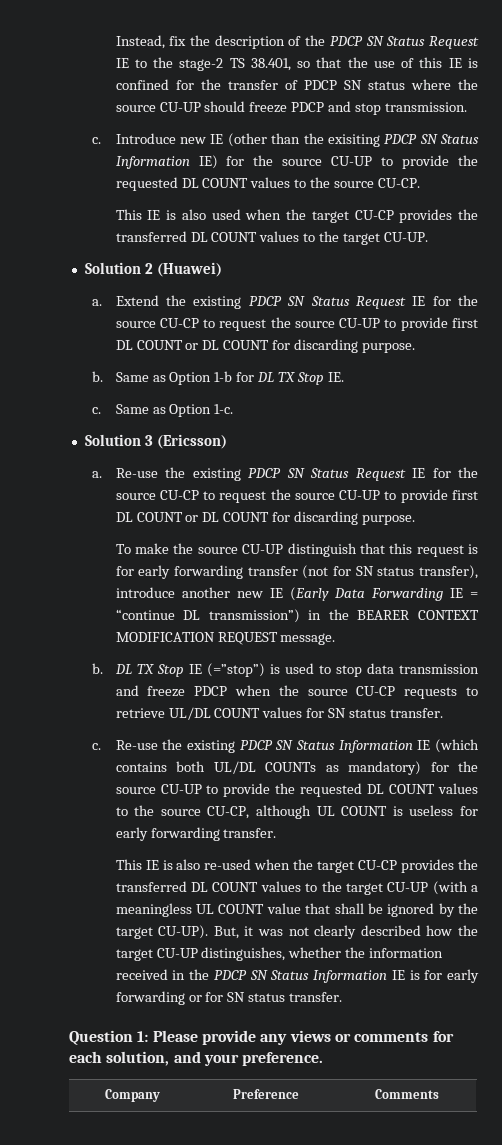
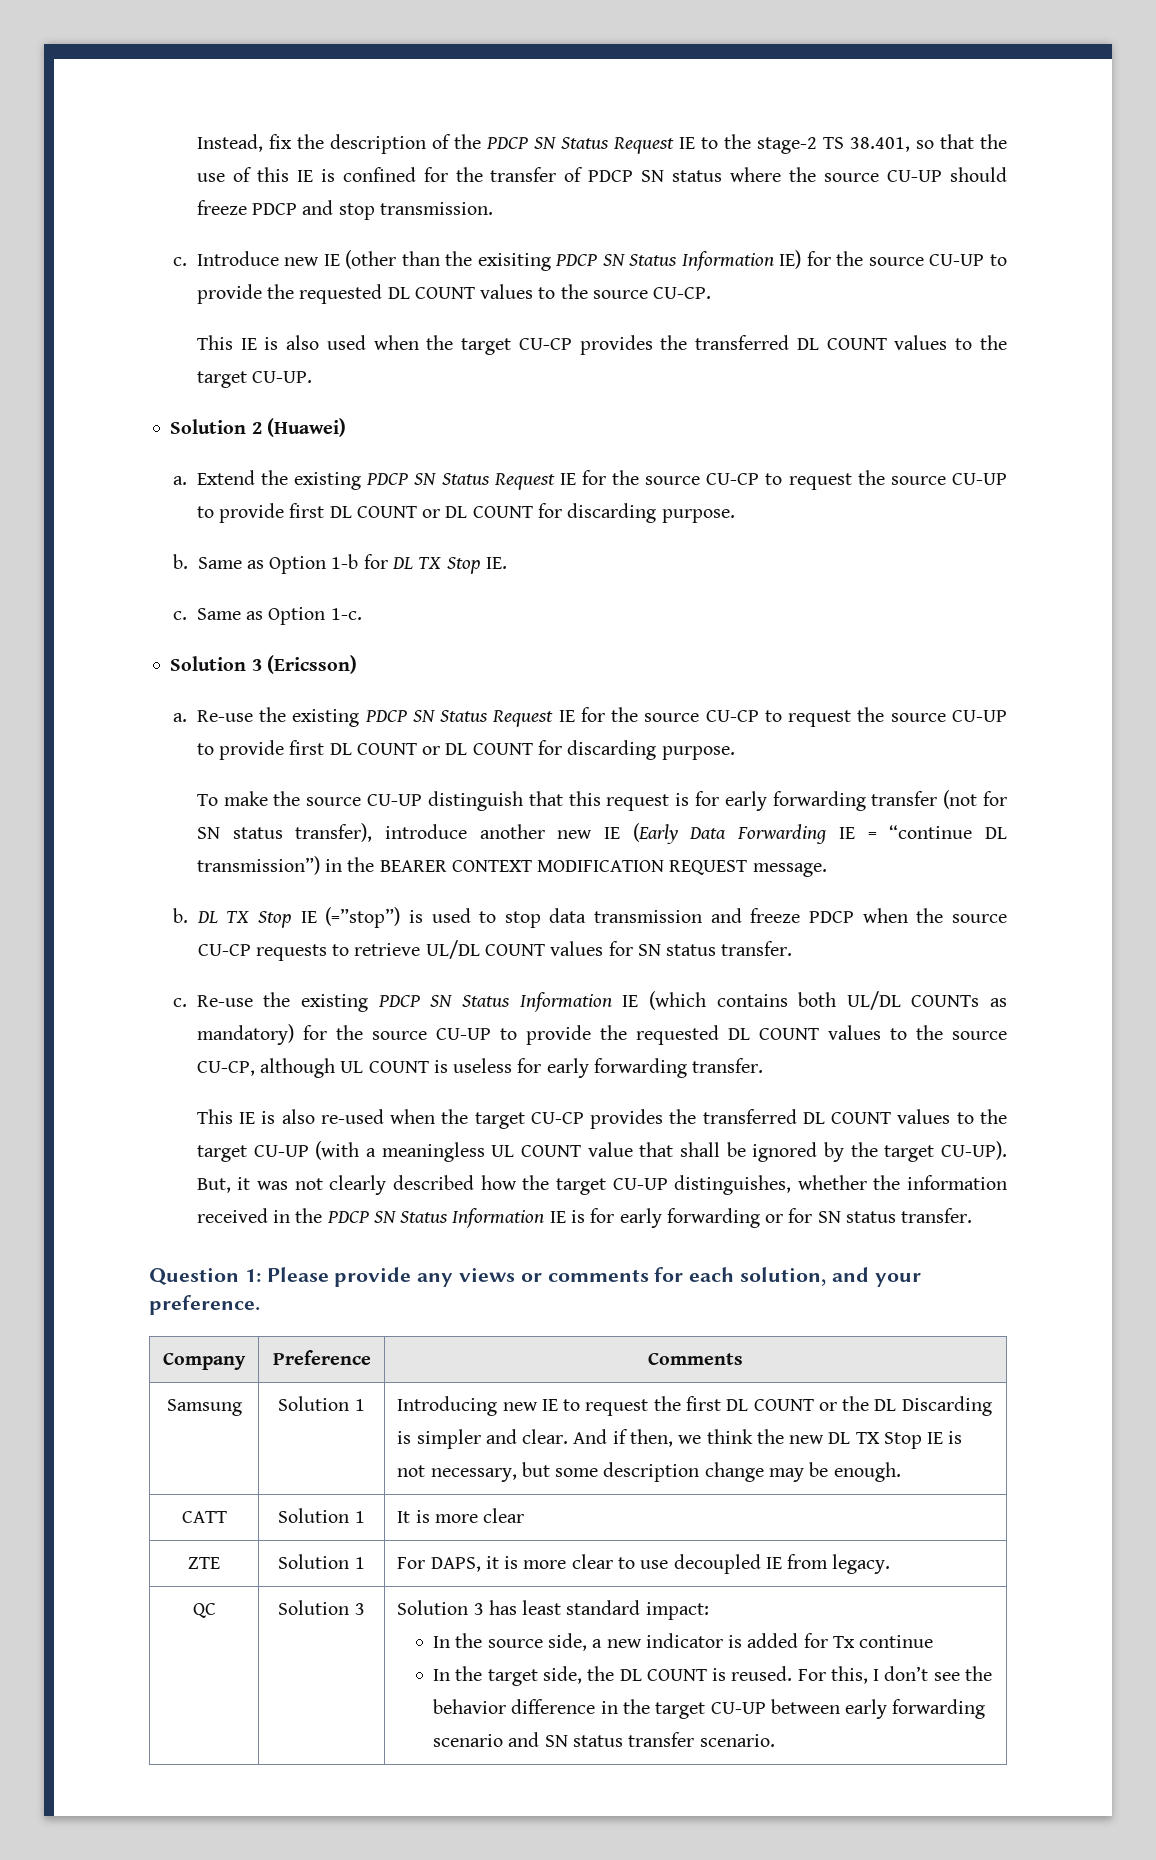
+ Samsung | Solution 1 | Introducing new IE to request the first DL COUNT or the DL Discarding is simpler and clear. And if then, we think the new DL TX Stop IE is not necessary, but some description change may be enough.
+ CATT | Solution 1 | It is more clear
+ ZTE | Solution 1 | For DAPS, it is more clear to use decoupled IE from legacy.
+ QC | Solution 3 | Solution 3 has least standard impact:
+ In the source side, a new indicator is added for Tx continue
+ In the target side, the DL COUNT is reused. For this, I don’t see the behavior difference in the target CU-UP between early forwarding scenario and SN status transfer scenario.

